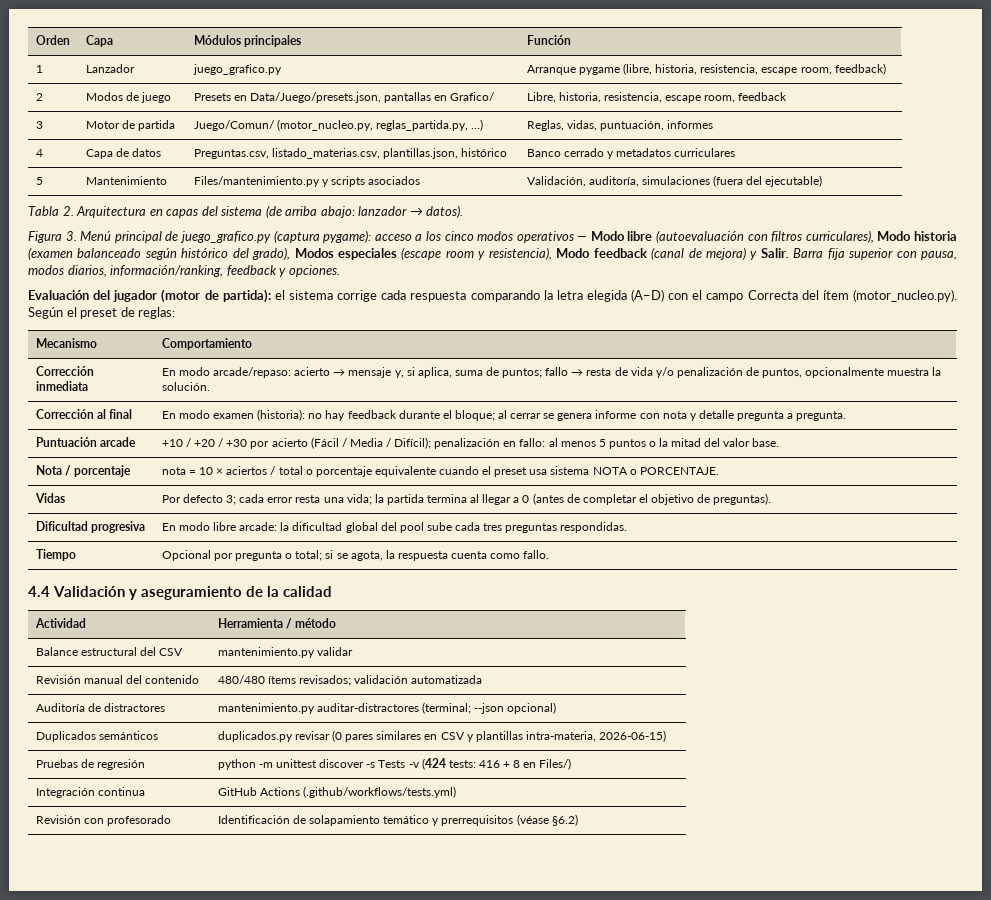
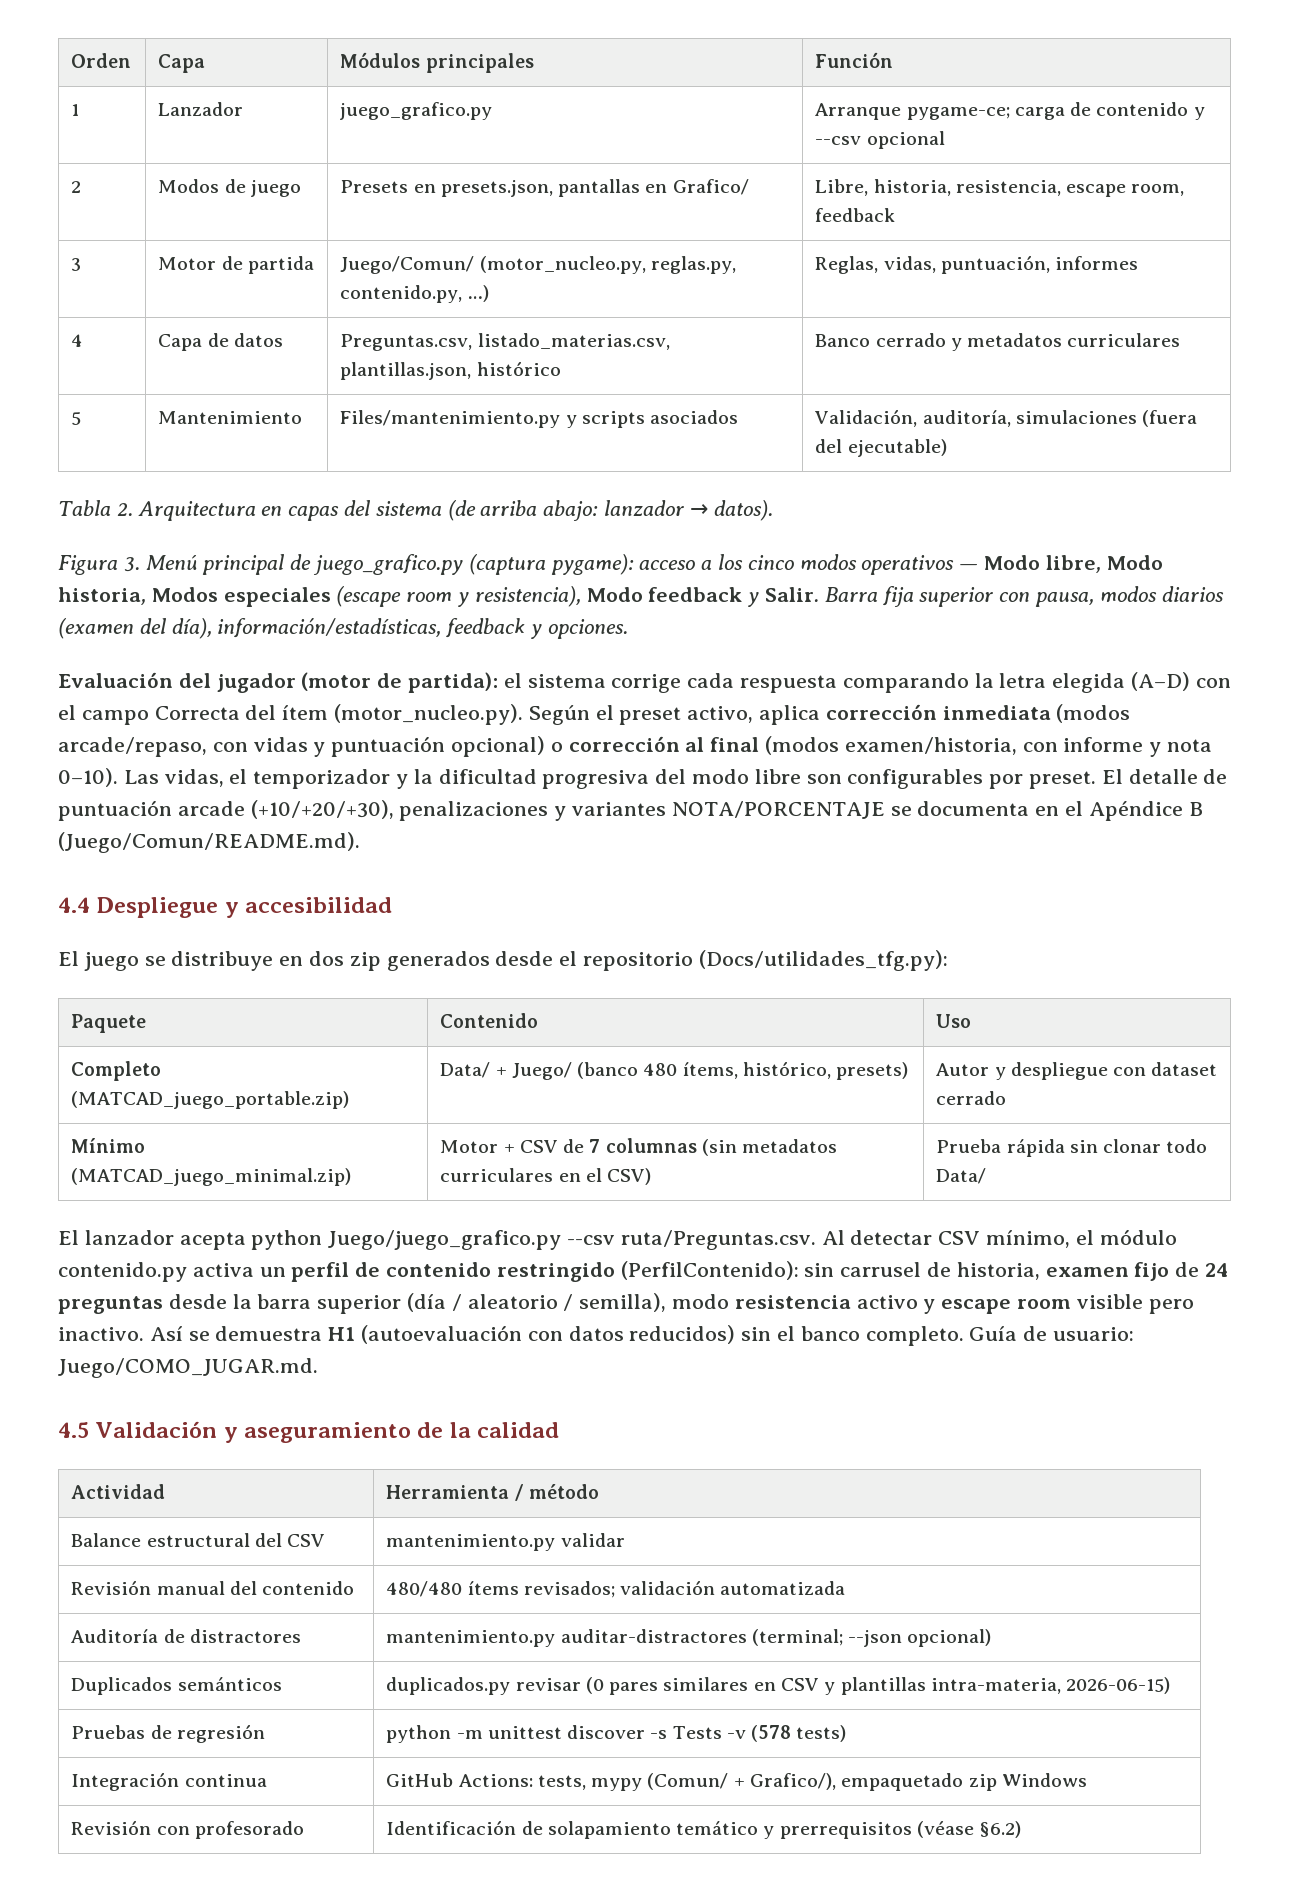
- 1 | Lanzador | juego_grafico.py | Arranque pygame (libre, historia, resistencia, escape room, feedback)
+ 1 | Lanzador | juego_grafico.py | Arranque pygame-ce; carga de contenido y --csv opcional
- 2 | Modos de juego | Presets en Data/Juego/presets.json, pantallas en Grafico/ | Libre, historia, resistencia, escape room, feedback
+ 2 | Modos de juego | Presets en presets.json, pantallas en Grafico/ | Libre, historia, resistencia, escape room, feedback
- 3 | Motor de partida | Juego/Comun/ (motor_nucleo.py, reglas_partida.py, …) | Reglas, vidas, puntuación, informes
+ 3 | Motor de partida | Juego/Comun/ (motor_nucleo.py, reglas.py, contenido.py, …) | Reglas, vidas, puntuación, informes
- Figura 3. Menú principal de juego_grafico.py (captura pygame): acceso a los cinco modos operativos — Modo libre (autoevaluación con filtros curriculares), Modo historia (examen balanceado según histórico del grado), Modos especiales (escape room y resistencia), Modo feedback (canal de mejora) y Salir.
+ Figura 3. Menú principal de juego_grafico.py (captura pygame): acceso a los cinco modos operativos — Modo libre, Modo historia, Modos especiales (escape room y resistencia), Modo feedback y Salir.
- Barra fija superior con pausa, modos diarios, información/ranking, feedback y opciones.
+ Barra fija superior con pausa, modos diarios (examen del día), información/estadísticas, feedback y opciones.
- Evaluación del jugador (motor de partida): el sistema corrige cada respuesta comparando la letra elegida (A–D) con el campo Correcta del ítem (motor_nucleo.py). Según el preset de reglas:
- Mecanismo | Comportamiento
- Corrección inmediata | En modo arcade/repaso: acierto → mensaje y, si aplica, suma de puntos; fallo → resta de vida y/o penalización de puntos, opcionalmente muestra la solución.
- Corrección al final | En modo examen (historia): no hay feedback durante el bloque; al cerrar se genera informe con nota y detalle pregunta a pregunta.
- Puntuación arcade | +10 / +20 / +30 por acierto (Fácil / Media / Difícil); penalización en fallo: al menos 5 puntos o la mitad del valor base.
- Nota / porcentaje | nota = 10 × aciertos / total o porcentaje equivalente cuando el preset usa sistema NOTA o PORCENTAJE.
- Vidas | Por defecto 3; cada error resta una vida; la partida termina al llegar a 0 (antes de completar el objetivo de preguntas).
- Dificultad progresiva | En modo libre arcade: la dificultad global del pool sube cada tres preguntas respondidas.
- Tiempo | Opcional por pregunta o total; si se agota, la respuesta cuenta como fallo.
- 4.4 Validación y aseguramiento de la calidad
+ Evaluación del jugador (motor de partida): el sistema corrige cada respuesta comparando la letra elegida (A–D) con el campo Correcta del ítem (motor_nucleo.py). Según el preset activo, aplica corrección inmediata (modos arcade/repaso, con vidas y puntuación opcional) o corrección al final (modos examen/historia, con informe y nota 0–10). Las vidas, el temporizador y la dificultad progresiva del modo libre son configurables por preset. El detalle de puntuación arcade (+10/+20/+30), penalizaciones y variantes NOTA/PORCENTAJE se documenta en el Apéndice B (Juego/Comun/README.md).
+ 4.4 Despliegue y accesibilidad
+ El juego se distribuye en dos zip generados desde el repositorio (Docs/utilidades_tfg.py):
+ Paquete | Contenido | Uso
+ Completo (MATCAD_juego_portable.zip) | Data/ + Juego/ (banco 480 ítems, histórico, presets) | Autor y despliegue con dataset cerrado
+ Mínimo (MATCAD_juego_minimal.zip) | Motor + CSV de 7 columnas (sin metadatos curriculares en el CSV) | Prueba rápida sin clonar todo Data/
+ El lanzador acepta python Juego/juego_grafico.py --csv ruta/Preguntas.csv. Al detectar CSV mínimo, el módulo contenido.py activa un perfil de contenido restringido (PerfilContenido): sin carrusel de historia, examen fijo de 24 preguntas desde la barra superior (día / aleatorio / semilla), modo resistencia activo y escape room visible pero inactivo. Así se demuestra H1 (autoevaluación con datos reducidos) sin el banco completo. Guía de usuario: Juego/COMO_JUGAR.md.
+ 4.5 Validación y aseguramiento de la calidad
- Pruebas de regresión | python -m unittest discover -s Tests -v (424 tests: 416 + 8 en Files/)
- Integración continua | GitHub Actions (.github/workflows/tests.yml)
+ Pruebas de regresión | python -m unittest discover -s Tests -v (578 tests)
+ Integración continua | GitHub Actions: tests, mypy (Comun/ + Grafico/), empaquetado zip Windows

